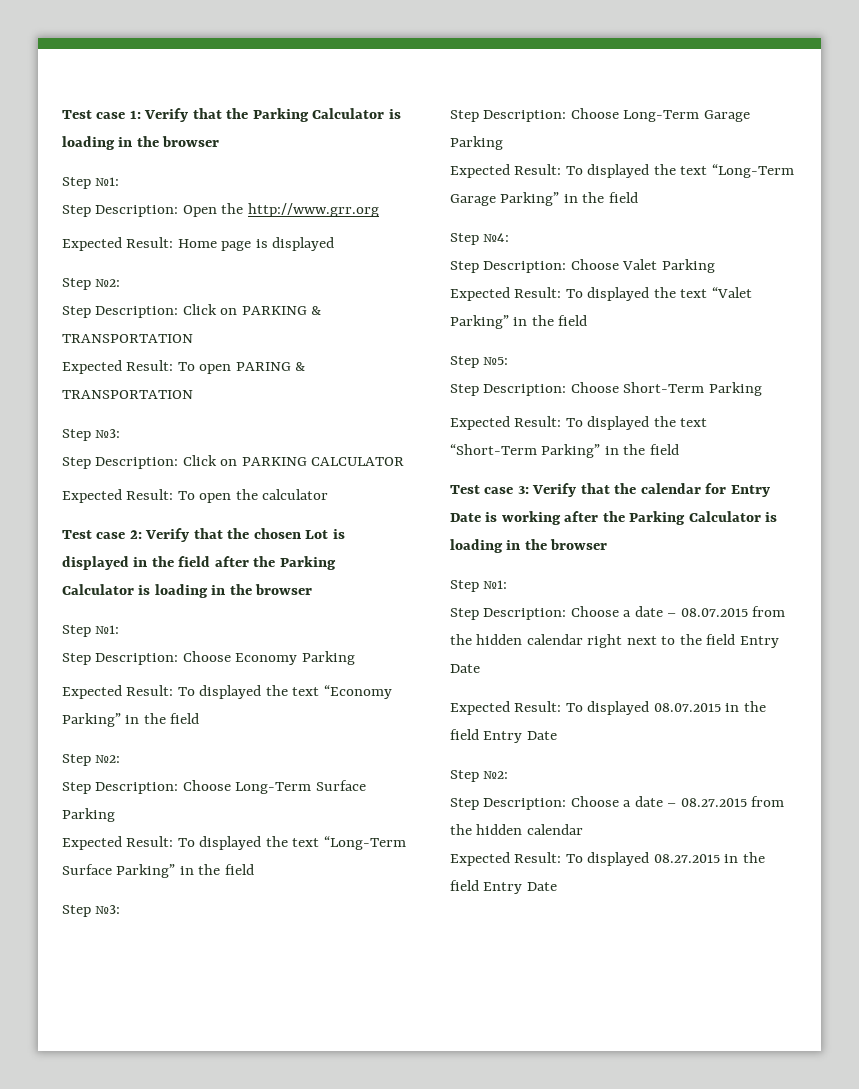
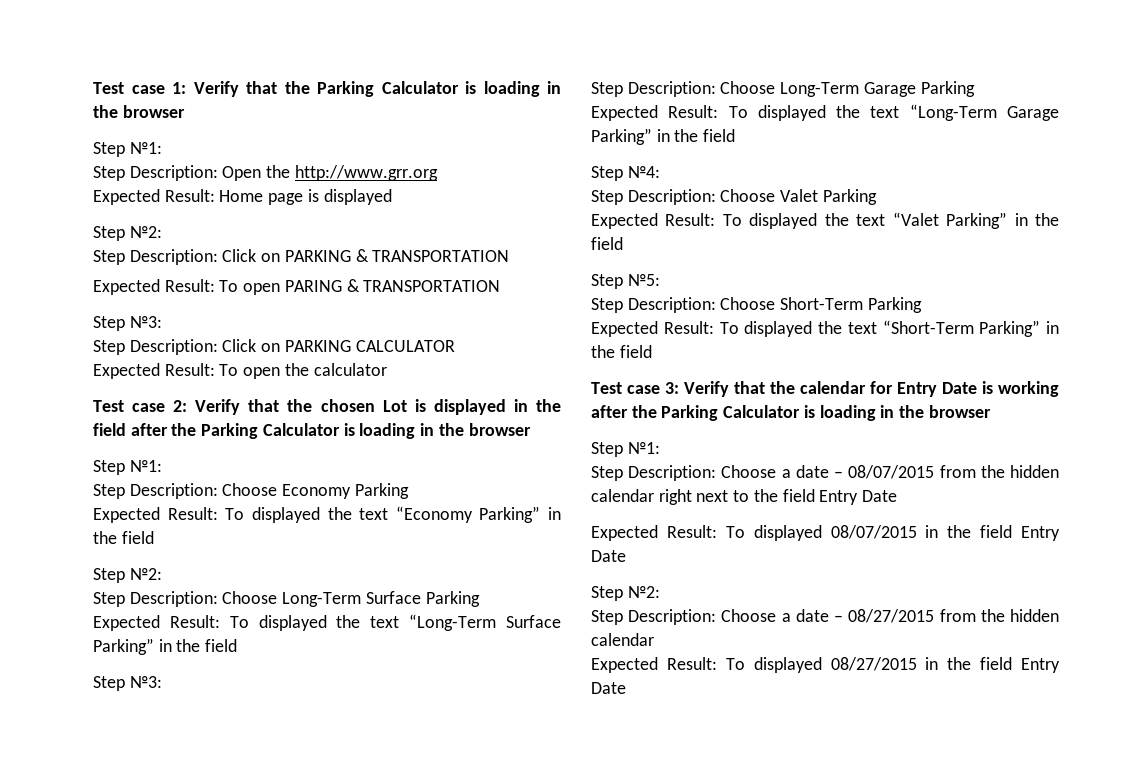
- Step Description: Choose a date – 08.07.2015 from the hidden calendar right next to the field Entry Date
+ Step Description: Choose a date – 08/07/2015 from the hidden calendar right next to the field Entry Date
- Expected Result: To displayed 08.07.2015 in the field Entry Date
+ Expected Result: To displayed 08/07/2015 in the field Entry Date
- Step Description: Choose a date – 08.27.2015 from the hidden calendar
+ Step Description: Choose a date – 08/27/2015 from the hidden calendar
- Expected Result: To displayed 08.27.2015 in the field Entry Date
+ Expected Result: To displayed 08/27/2015 in the field Entry Date

